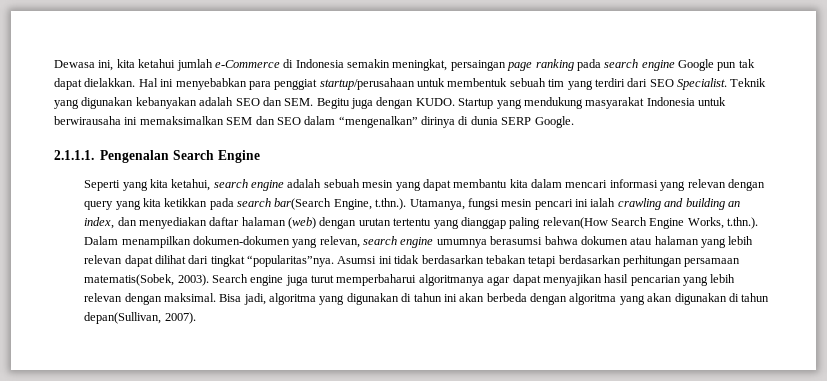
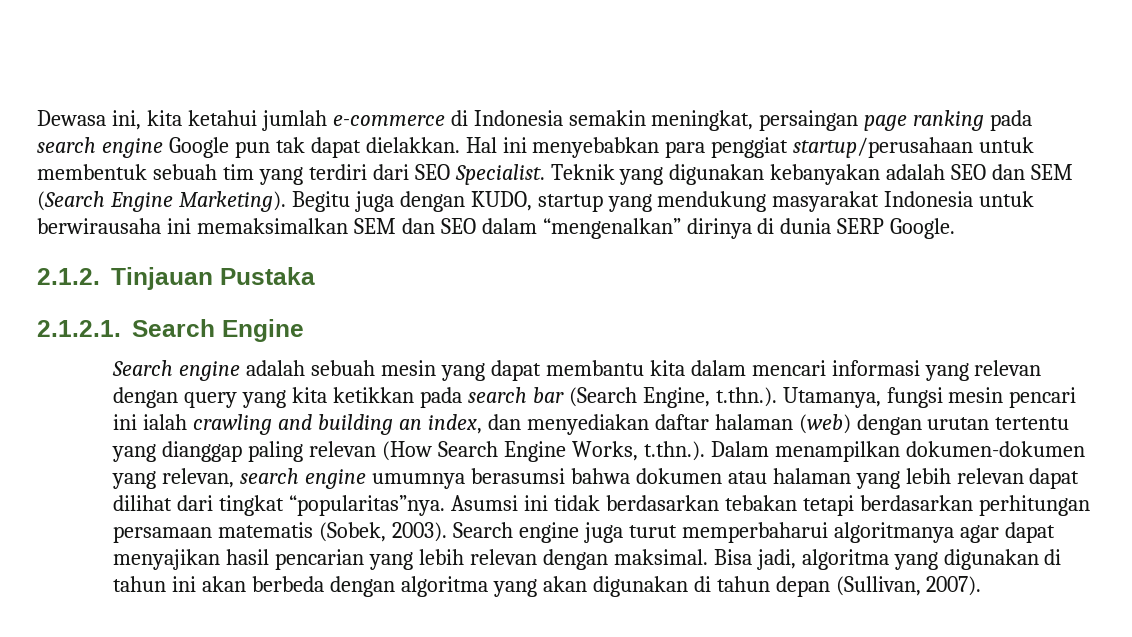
- Dewasa ini, kita ketahui jumlah e-Commerce di Indonesia semakin meningkat, persaingan page ranking pada search engine Google pun tak dapat dielakkan.
+ Dewasa ini, kita ketahui jumlah e-commerce di Indonesia semakin meningkat, persaingan page ranking pada search engine Google pun tak dapat dielakkan.
- Teknik yang digunakan kebanyakan adalah SEO dan SEM. Begitu juga dengan KUDO. Startup yang mendukung masyarakat Indonesia untuk berwirausaha ini memaksimalkan SEM dan SEO dalam “mengenalkan” dirinya di dunia SERP Google.
+ Teknik yang digunakan kebanyakan adalah SEO dan SEM (Search Engine Marketing). Begitu juga dengan KUDO, startup yang mendukung masyarakat Indonesia untuk berwirausaha ini memaksimalkan SEM dan SEO dalam “mengenalkan” dirinya di dunia SERP Google.
- 2.1.1.1. Pengenalan Search Engine
- Seperti yang kita ketahui, search engine adalah sebuah mesin yang dapat membantu kita dalam mencari informasi yang relevan dengan query yang kita ketikkan pada search bar(Search Engine, t.thn.). Utamanya, fungsi mesin pencari ini ialah crawling and building an index, dan menyediakan daftar halaman (web) dengan urutan tertentu yang dianggap paling relevan(How Search Engine Works, t.thn.). Dalam menampilkan dokumen-dokumen yang relevan, search engine umumnya berasumsi bahwa dokumen atau halaman yang lebih relevan dapat dilihat dari tingkat “popularitas”nya.
+ 2.1.2. Tinjauan Pustaka
+ 2.1.2.1. Search Engine
+ Search engine adalah sebuah mesin yang dapat membantu kita dalam mencari informasi yang relevan dengan query yang kita ketikkan pada search bar (Search Engine, t.thn.). Utamanya, fungsi mesin pencari ini ialah crawling and building an index, dan menyediakan daftar halaman (web) dengan urutan tertentu yang dianggap paling relevan (How Search Engine Works, t.thn.). Dalam menampilkan dokumen-dokumen yang relevan, search engine umumnya berasumsi bahwa dokumen atau halaman yang lebih relevan dapat dilihat dari tingkat “popularitas”nya.
- Asumsi ini tidak berdasarkan tebakan tetapi berdasarkan perhitungan persamaan matematis(Sobek, 2003).
+ Asumsi ini tidak berdasarkan tebakan tetapi berdasarkan perhitungan persamaan matematis (Sobek, 2003).
- Bisa jadi, algoritma yang digunakan di tahun ini akan berbeda dengan algoritma yang akan digunakan di tahun depan(Sullivan, 2007).
+ Bisa jadi, algoritma yang digunakan di tahun ini akan berbeda dengan algoritma yang akan digunakan di tahun depan (Sullivan, 2007).

